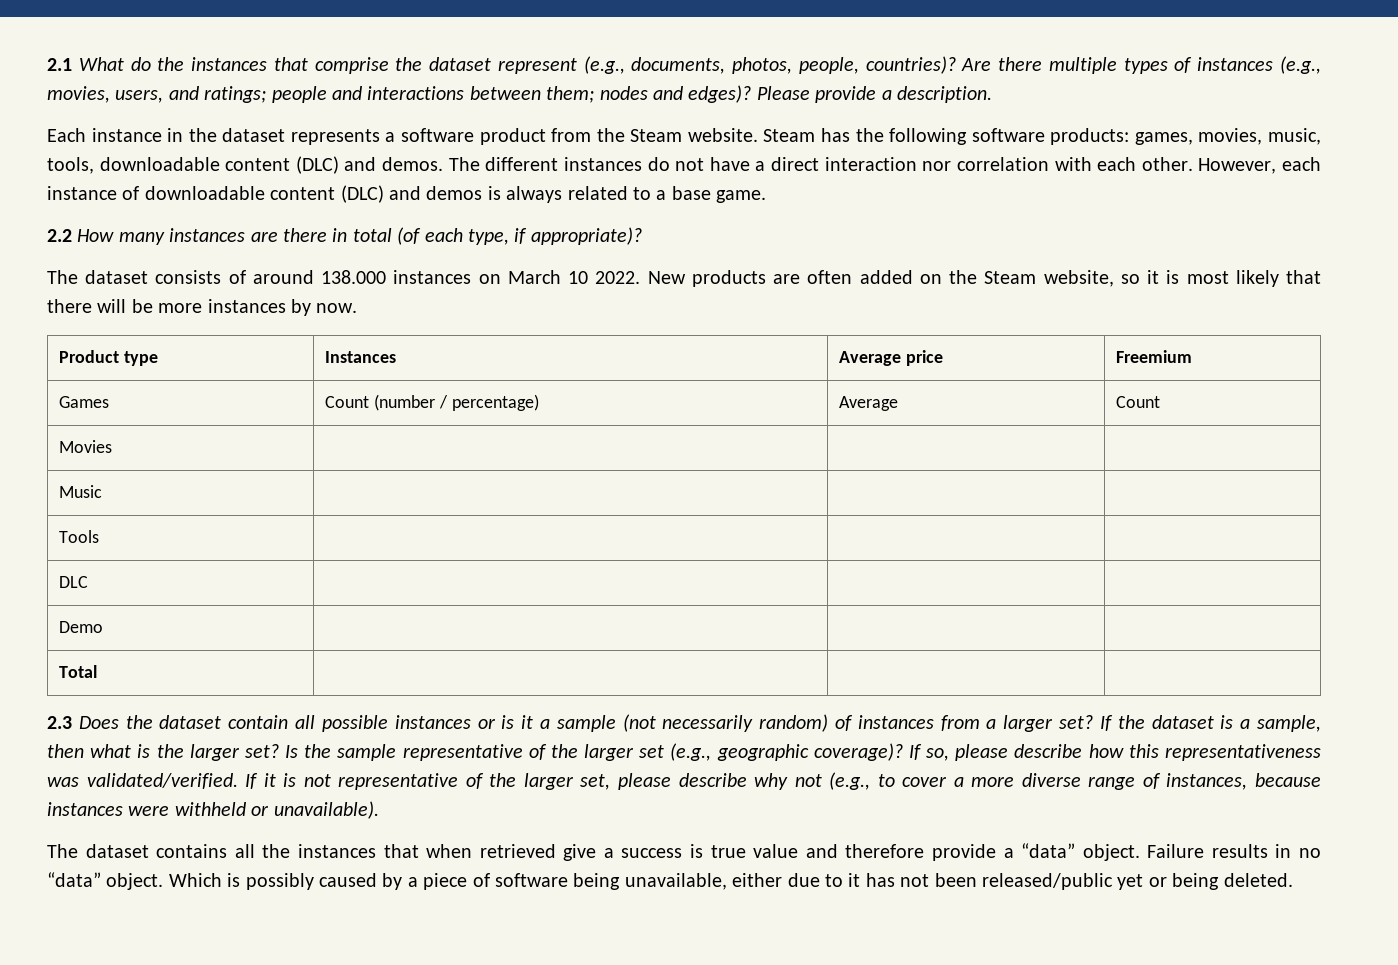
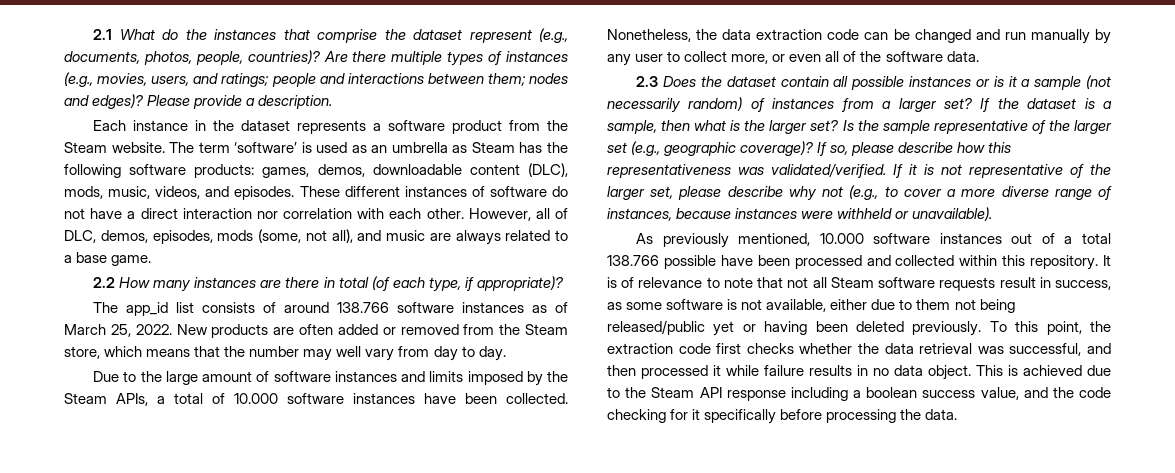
- Steam has the following software products: games, movies, music, tools, downloadable content (DLC) and demos. The different instances do not have a direct interaction nor correlation with each other.
+ The term ‘software’ is used as an umbrella as Steam has the following software products: games, demos, downloadable content (DLC), mods, music, videos, and episodes. These different instances of software do not have a direct interaction nor correlation with each other.
- However, each instance of downloadable content (DLC) and demos is always related to a base game.
+ However, all of DLC, demos, episodes, mods (some, not all), and music are always related to a base game.
- The dataset consists of around 138.000 instances on March 10 2022.
+ The app_id list consists of around 138.766 software instances as of March 25, 2022.
- New products are often added on the Steam website, so it is most likely that there will be more instances by now.
- Product type | Instances | Average price | Freemium
- Games | Count (number / percentage) | Average | Count
- Movies | | |
- Music | | |
- Tools | | |
- DLC | | |
- Demo | | |
- Total | | |
+ New products are often added or removed from the Steam store, which means that the number may well vary from day to day.
+ Due to the large amount of software instances and limits imposed by the Steam APIs, a total of 10.000 software instances have been collected. Nonetheless, the data extraction code can be changed and run manually by any user to collect more, or even all of the software data.
- The dataset contains all the instances that when retrieved give a success is true value and therefore provide a “data” object. Failure results in no “data” object. Which is possibly caused by a piece of software being unavailable, either due to it has not been released/public yet or being deleted.
+ As previously mentioned, 10.000 software instances out of a total 138.766 possible have been processed and collected within this repository. It is of relevance to note that not all Steam software requests result in success, as some software is not available, either due to them not being released/public yet or having been deleted previously. To this point, the extraction code first checks whether the data retrieval was successful, and then processed it while failure results in no data object. This is achieved due to the Steam API response including a boolean success value, and the code checking for it specifically before processing the data.

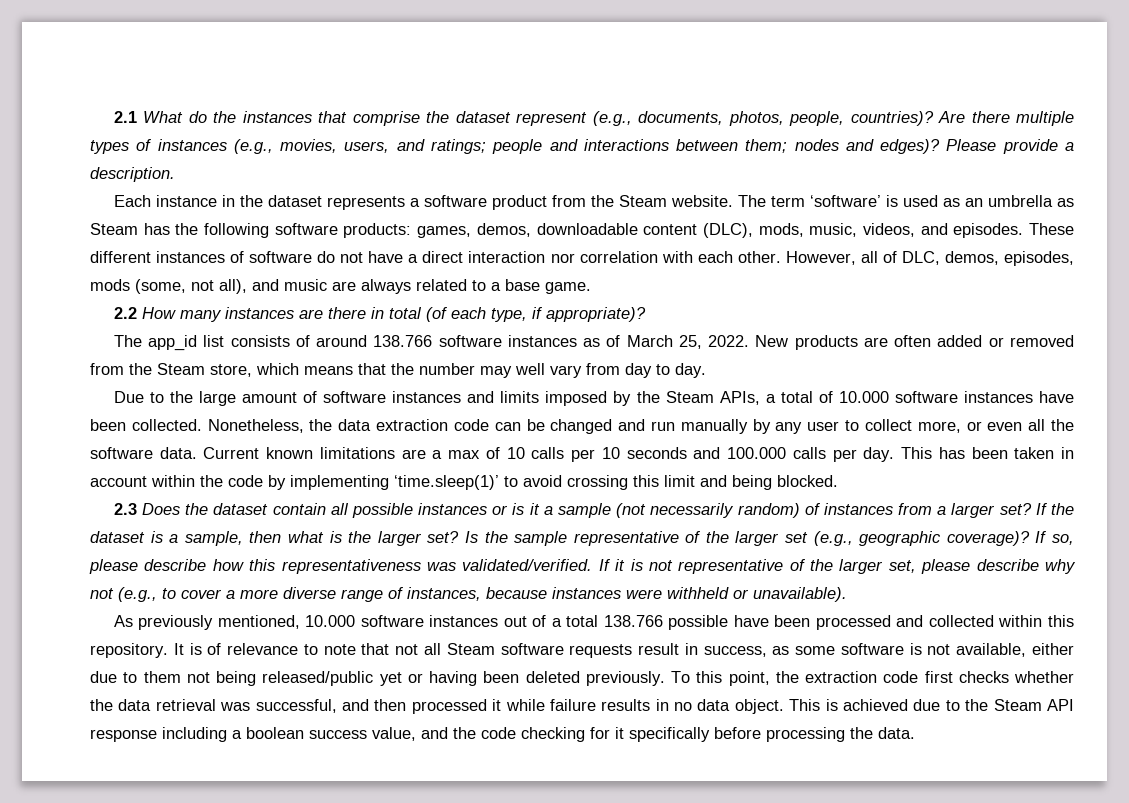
- Nonetheless, the data extraction code can be changed and run manually by any user to collect more, or even all of the software data.
+ Nonetheless, the data extraction code can be changed and run manually by any user to collect more, or even all the software data. Current known limitations are a max of 10 calls per 10 seconds and 100.000 calls per day. This has been taken in account within the code by implementing ‘time.sleep(1)’ to avoid crossing this limit and being blocked.

